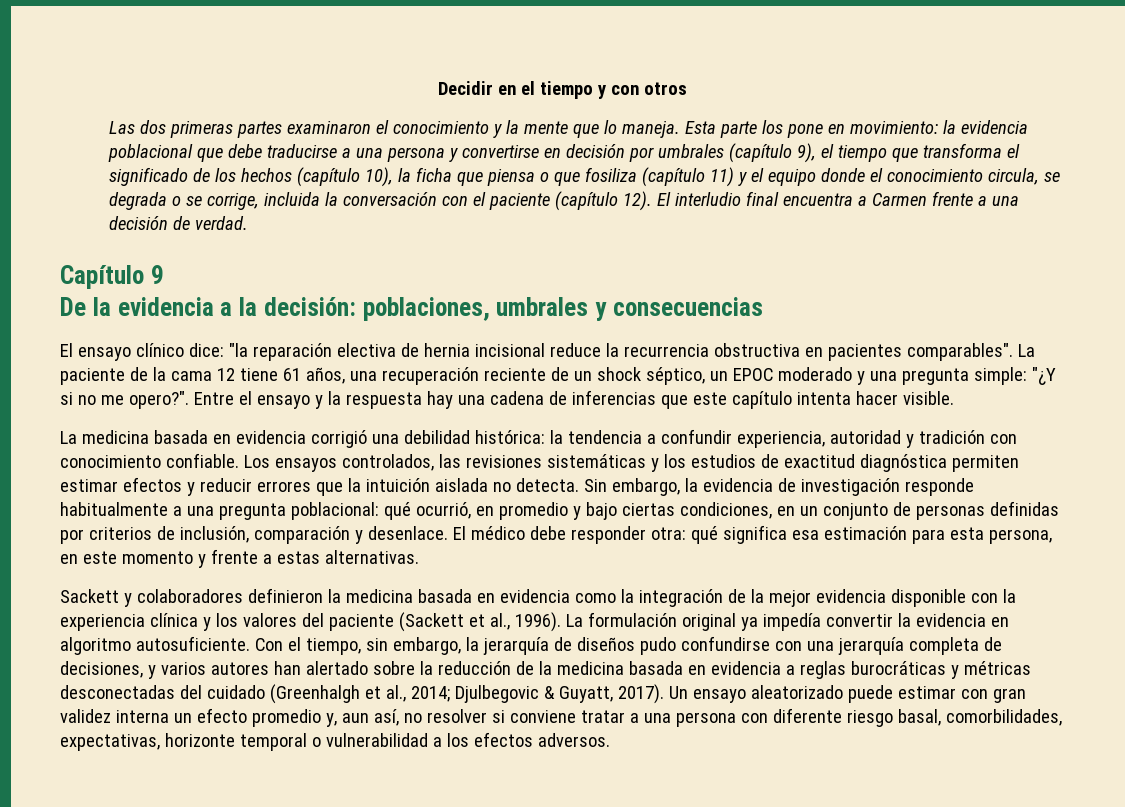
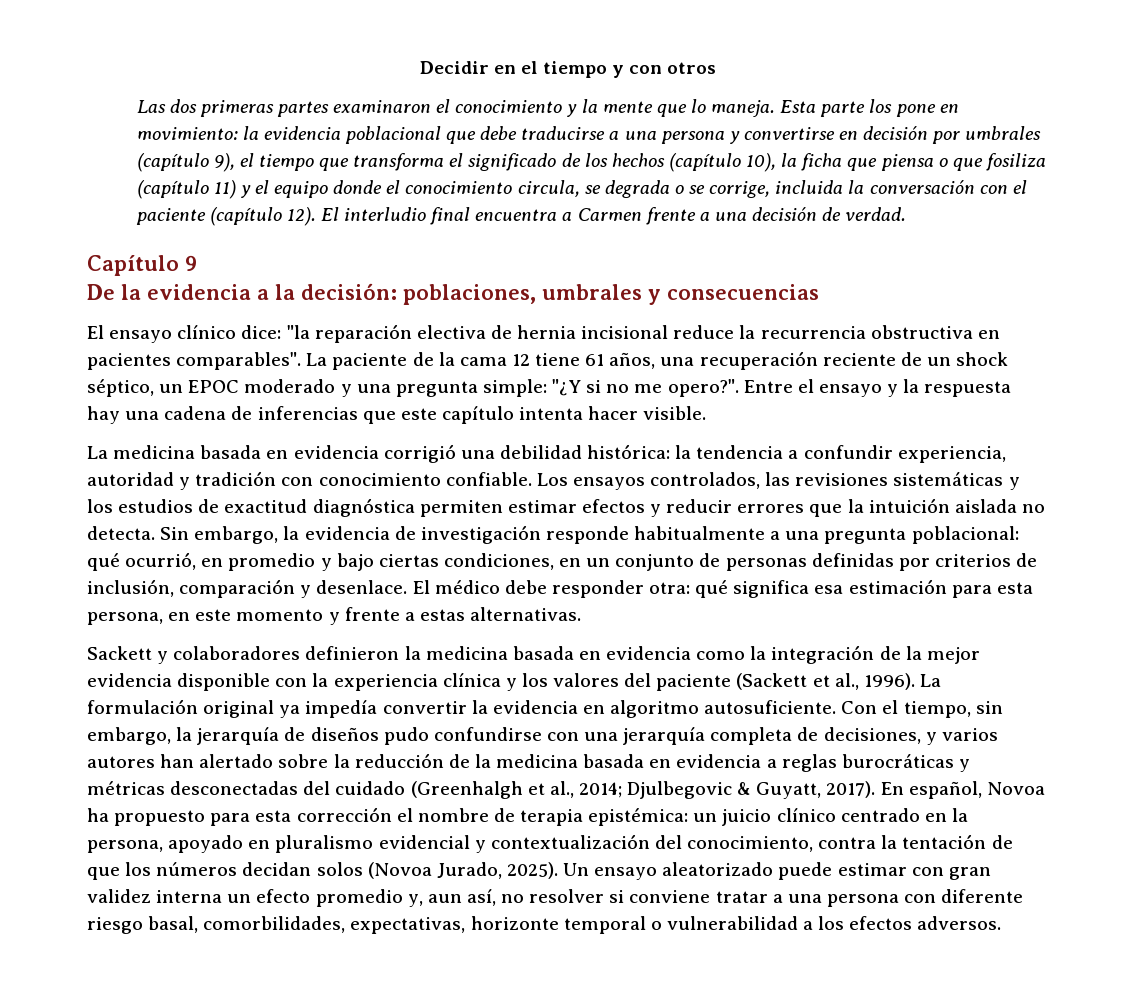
+ En español, Novoa ha propuesto para esta corrección el nombre de terapia epistémica: un juicio clínico centrado en la persona, apoyado en pluralismo evidencial y contextualización del conocimiento, contra la tentación de que los números decidan solos (Novoa Jurado, 2025).

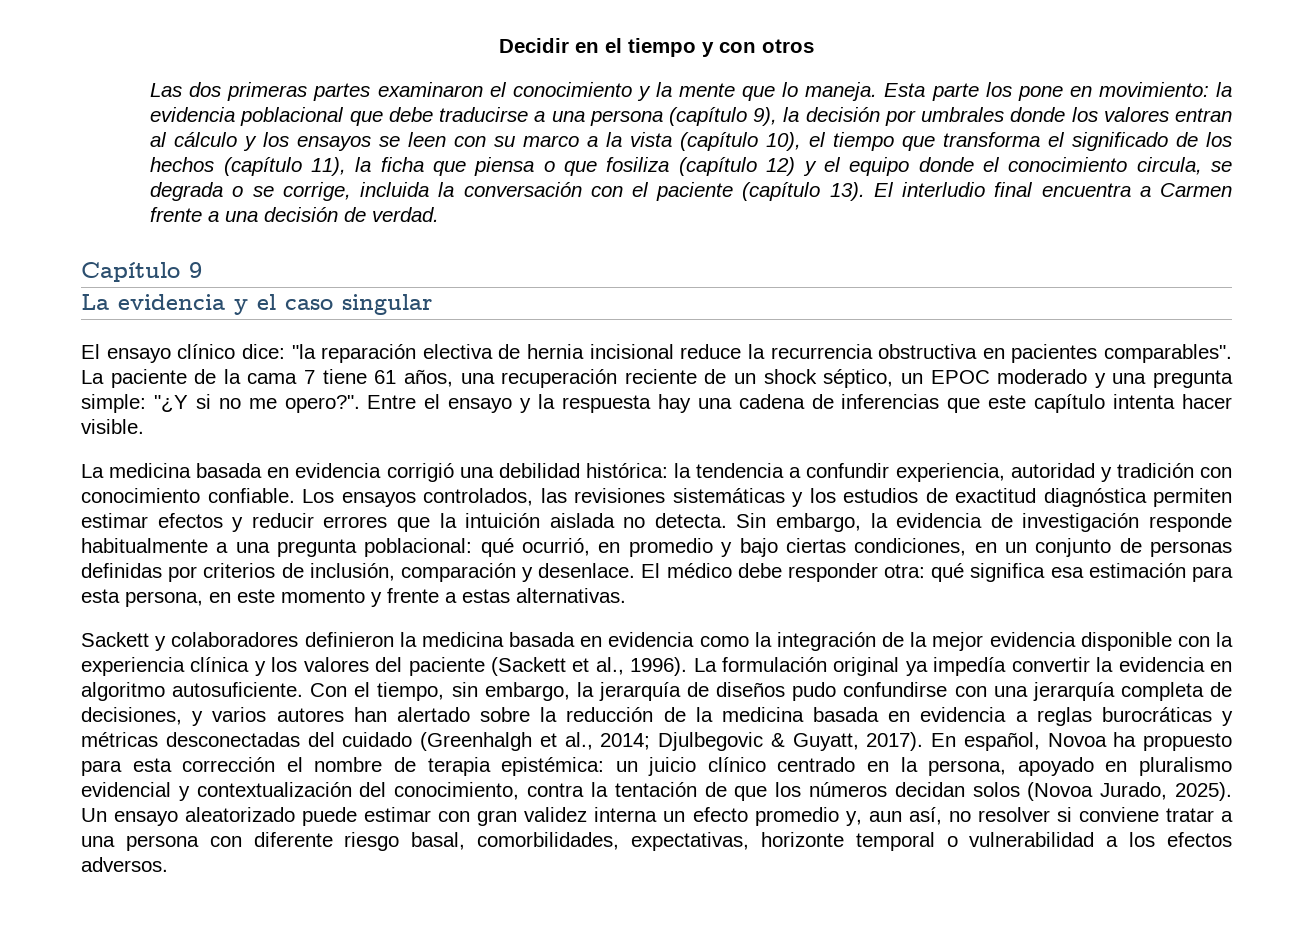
- Esta parte los pone en movimiento: la evidencia poblacional que debe traducirse a una persona y convertirse en decisión por umbrales (capítulo 9), el tiempo que transforma el significado de los hechos (capítulo 10), la ficha que piensa o que fosiliza (capítulo 11) y el equipo donde el conocimiento circula, se degrada o se corrige, incluida la conversación con el paciente (capítulo 12).
+ Esta parte los pone en movimiento: la evidencia poblacional que debe traducirse a una persona (capítulo 9), la decisión por umbrales donde los valores entran al cálculo y los ensayos se leen con su marco a la vista (capítulo 10), el tiempo que transforma el significado de los hechos (capítulo 11), la ficha que piensa o que fosiliza (capítulo 12) y el equipo donde el conocimiento circula, se degrada o se corrige, incluida la conversación con el paciente (capítulo 13).
- De la evidencia a la decisión: poblaciones, umbrales y consecuencias
+ La evidencia y el caso singular
- La paciente de la cama 12 tiene 61 años, una recuperación reciente de un shock séptico, un EPOC moderado y una pregunta simple: "¿Y si no me opero?".
+ La paciente de la cama 7 tiene 61 años, una recuperación reciente de un shock séptico, un EPOC moderado y una pregunta simple: "¿Y si no me opero?".

